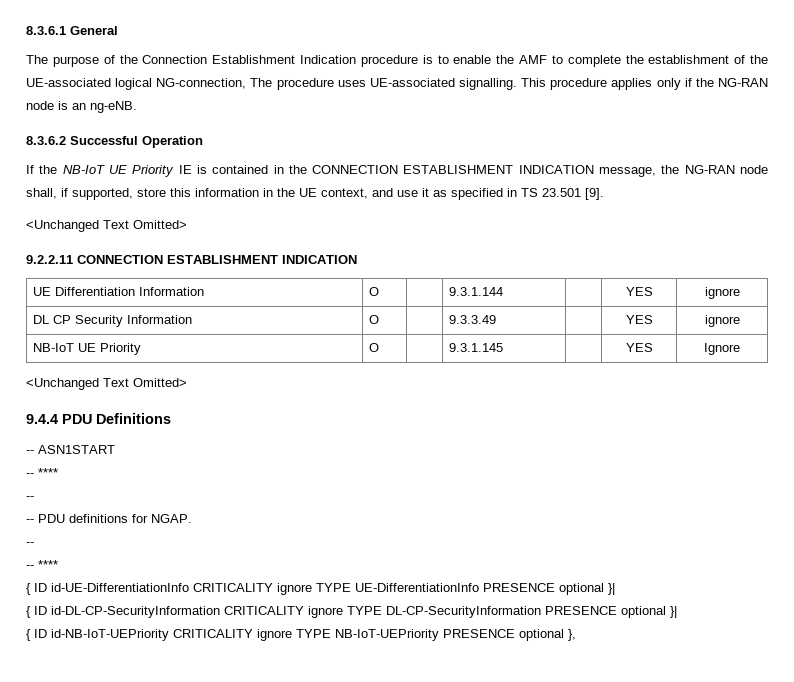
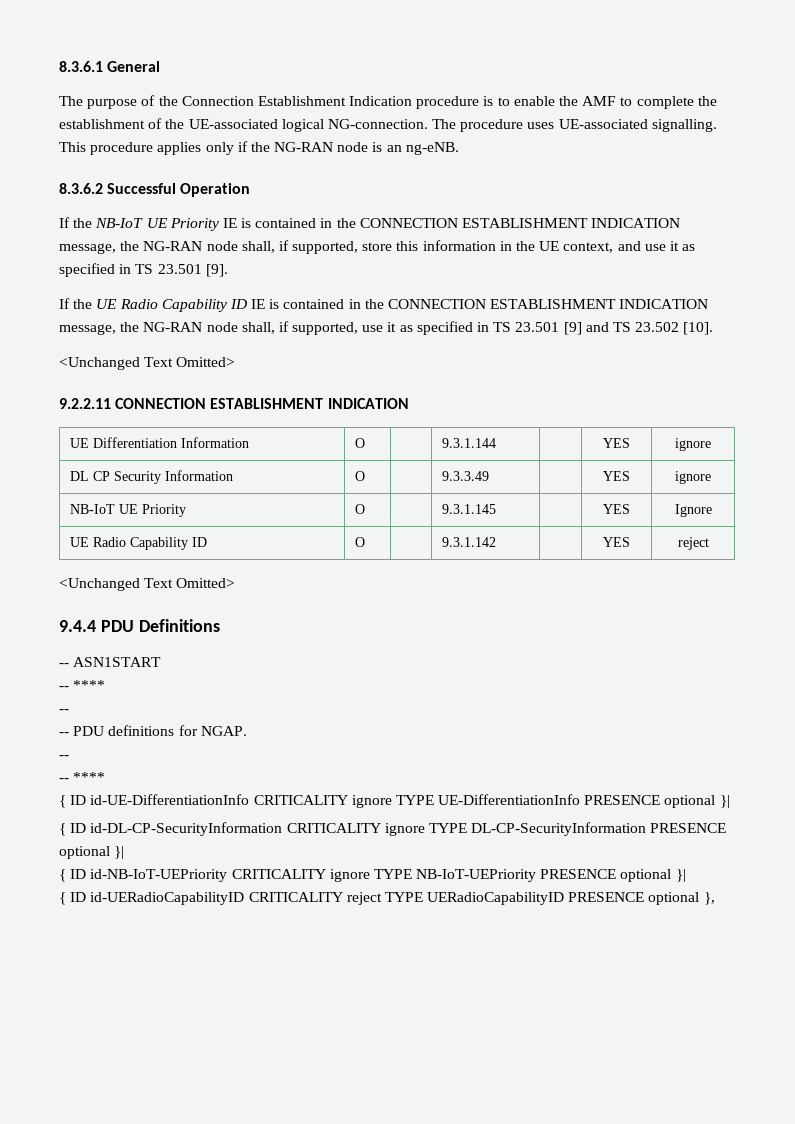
- The purpose of the Connection Establishment Indication procedure is to enable the AMF to complete the establishment of the UE-associated logical NG-connection, The procedure uses UE-associated signalling.
+ The purpose of the Connection Establishment Indication procedure is to enable the AMF to complete the establishment of the UE-associated logical NG-connection. The procedure uses UE-associated signalling.
+ If the UE Radio Capability ID IE is contained in the CONNECTION ESTABLISHMENT INDICATION message, the NG-RAN node shall, if supported, use it as specified in TS 23.501 [9] and TS 23.502 [10].
+ UE Radio Capability ID | O | | 9.3.1.142 | | YES | reject
- { ID id-NB-IoT-UEPriority CRITICALITY ignore TYPE NB-IoT-UEPriority PRESENCE optional },
+ { ID id-NB-IoT-UEPriority CRITICALITY ignore TYPE NB-IoT-UEPriority PRESENCE optional }|
+ { ID id-UERadioCapabilityID CRITICALITY reject TYPE UERadioCapabilityID PRESENCE optional },

